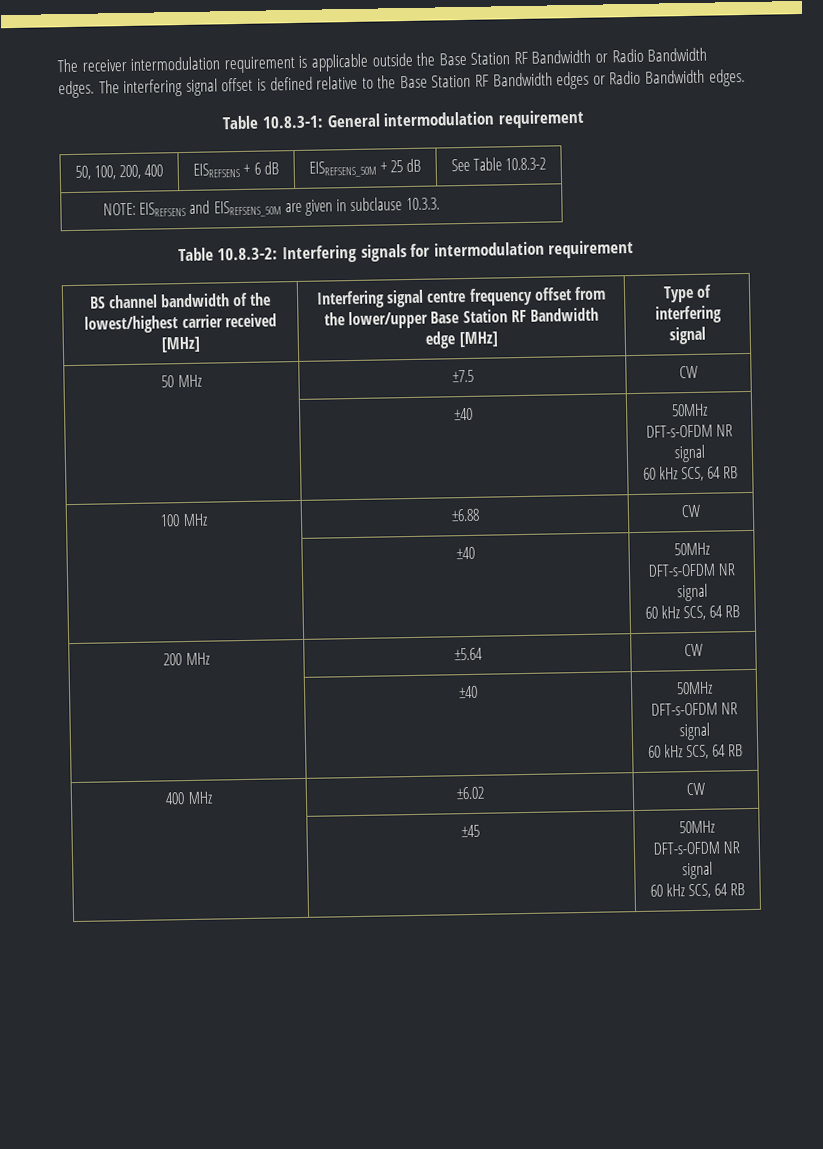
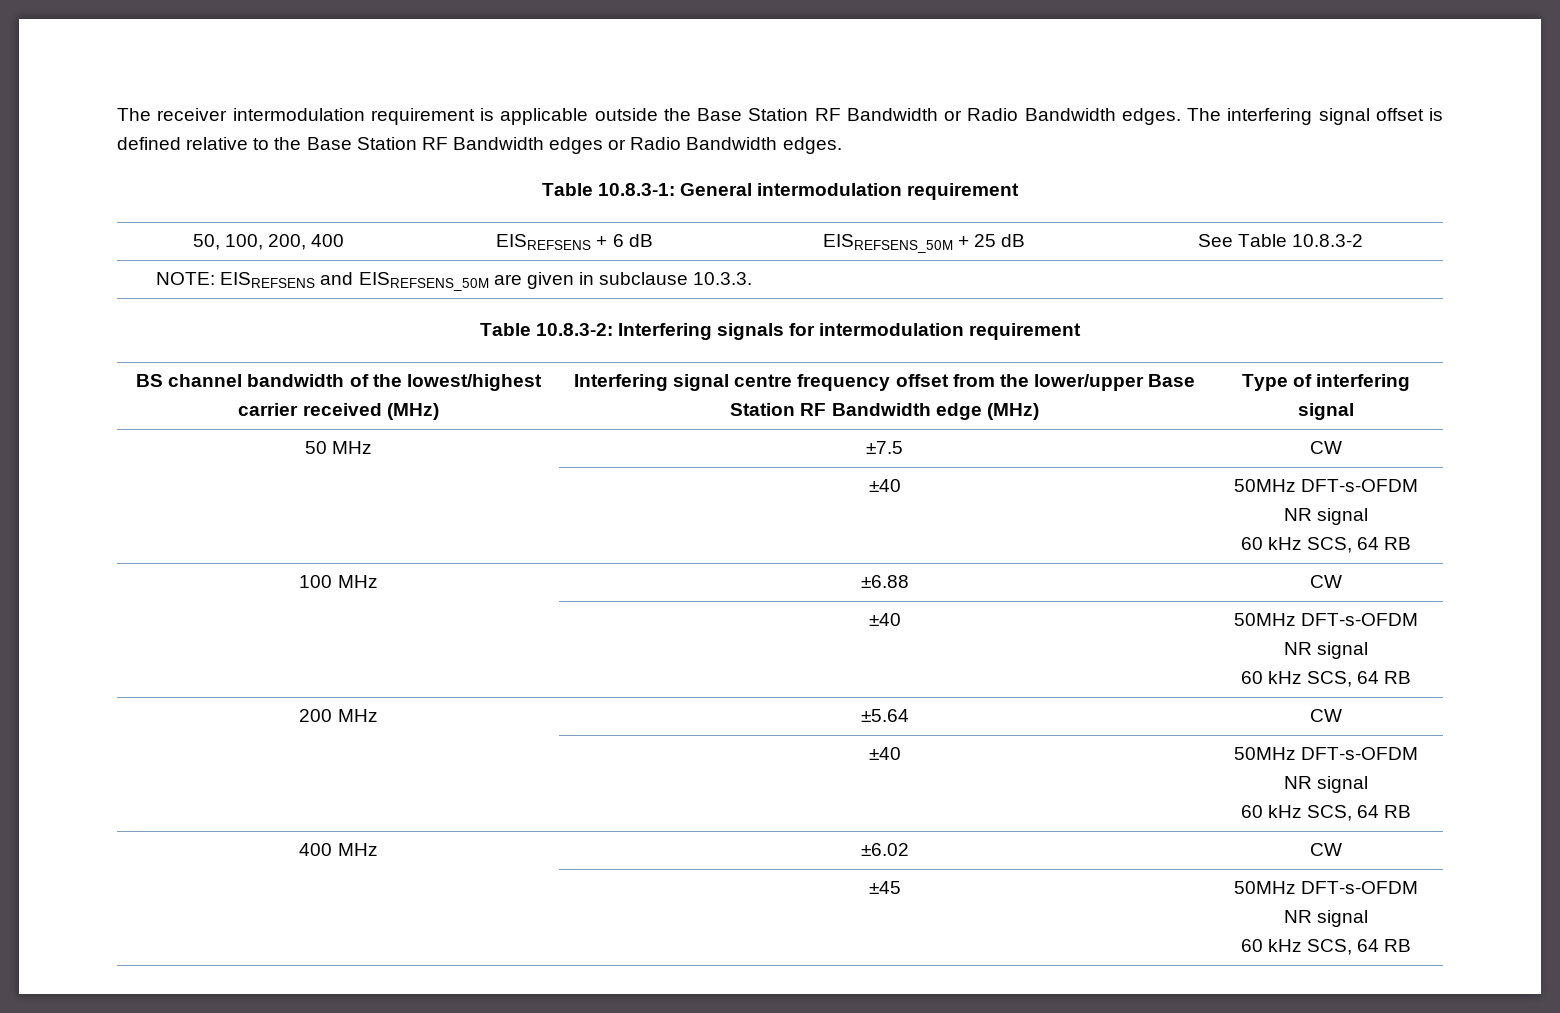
- BS channel bandwidth of the lowest/highest carrier received [MHz] | Interfering signal centre frequency offset from the lower/upper Base Station RF Bandwidth edge [MHz] | Type of interfering signal
+ BS channel bandwidth of the lowest/highest carrier received (MHz) | Interfering signal centre frequency offset from the lower/upper Base Station RF Bandwidth edge (MHz) | Type of interfering signal

